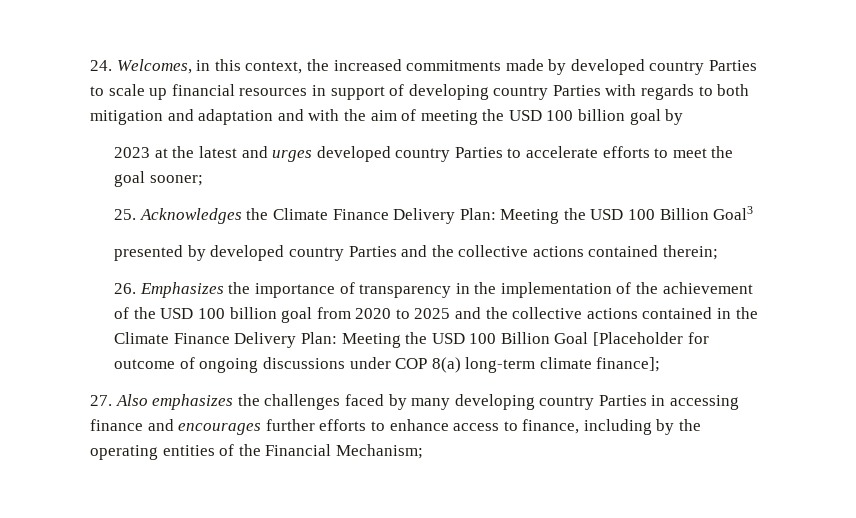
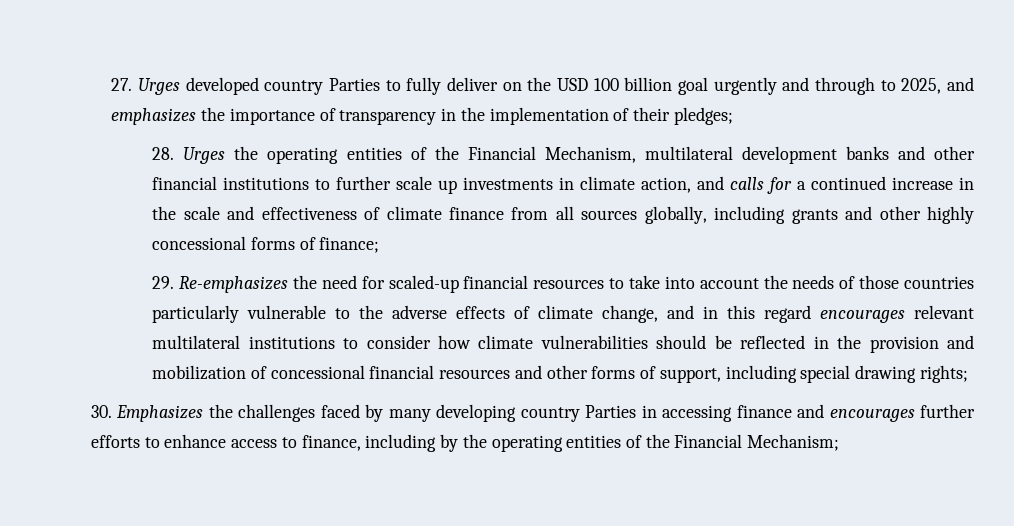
- 24. Welcomes, in this context, the increased commitments made by developed country Parties to scale up financial resources in support of developing country Parties with regards to both mitigation and adaptation and with the aim of meeting the USD 100 billion goal by
- 2023 at the latest and urges developed country Parties to accelerate efforts to meet the goal sooner;
- 25. Acknowledges the Climate Finance Delivery Plan: Meeting the USD 100 Billion Goal3
- presented by developed country Parties and the collective actions contained therein;
- 26. Emphasizes the importance of transparency in the implementation of the achievement of the USD 100 billion goal from 2020 to 2025 and the collective actions contained in the Climate Finance Delivery Plan: Meeting the USD 100 Billion Goal [Placeholder for outcome of ongoing discussions under COP 8(a) long-term climate finance];
- 27. Also emphasizes the challenges faced by many developing country Parties in accessing finance and encourages further efforts to enhance access to finance, including by the operating entities of the Financial Mechanism;
+ 27. Urges developed country Parties to fully deliver on the USD 100 billion goal urgently and through to 2025, and emphasizes the importance of transparency in the implementation of their pledges;
+ 28. Urges the operating entities of the Financial Mechanism, multilateral development banks and other financial institutions to further scale up investments in climate action, and calls for a continued increase in the scale and effectiveness of climate finance from all sources globally, including grants and other highly concessional forms of finance;
+ 29. Re-emphasizes the need for scaled-up financial resources to take into account the needs of those countries particularly vulnerable to the adverse effects of climate change, and in this regard encourages relevant multilateral institutions to consider how climate vulnerabilities should be reflected in the provision and mobilization of concessional financial resources and other forms of support, including special drawing rights;
+ 30. Emphasizes the challenges faced by many developing country Parties in accessing finance and encourages further efforts to enhance access to finance, including by the operating entities of the Financial Mechanism;

